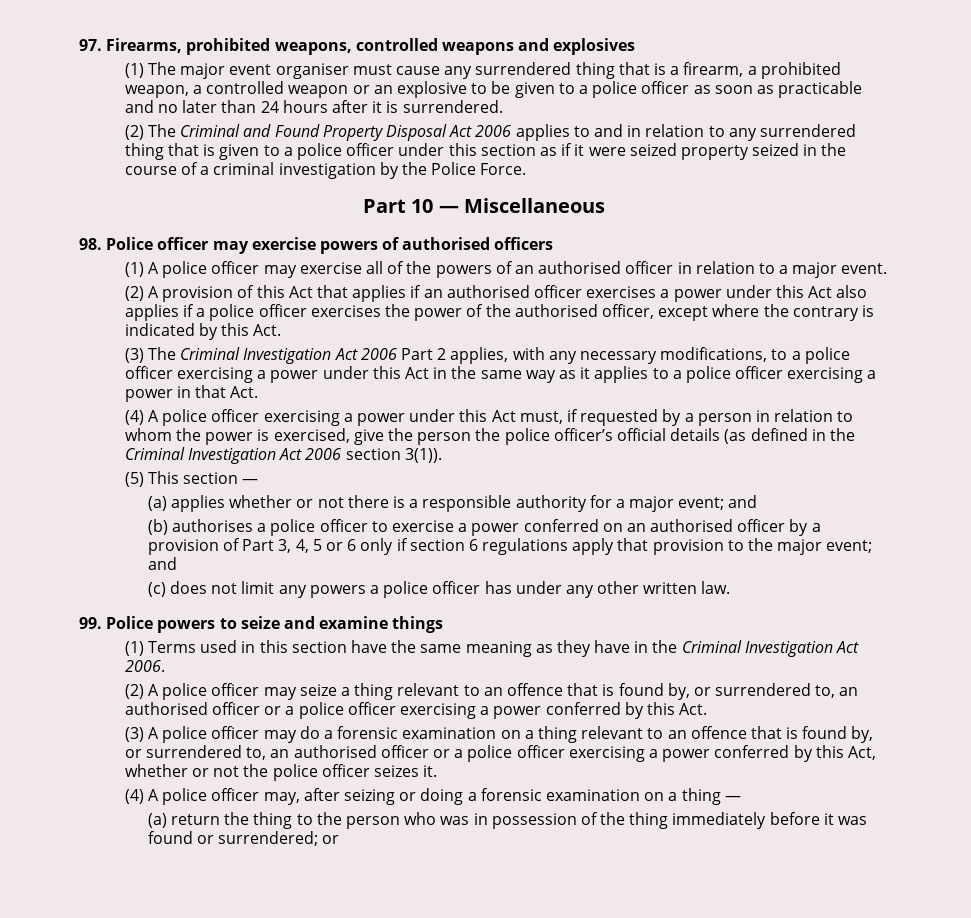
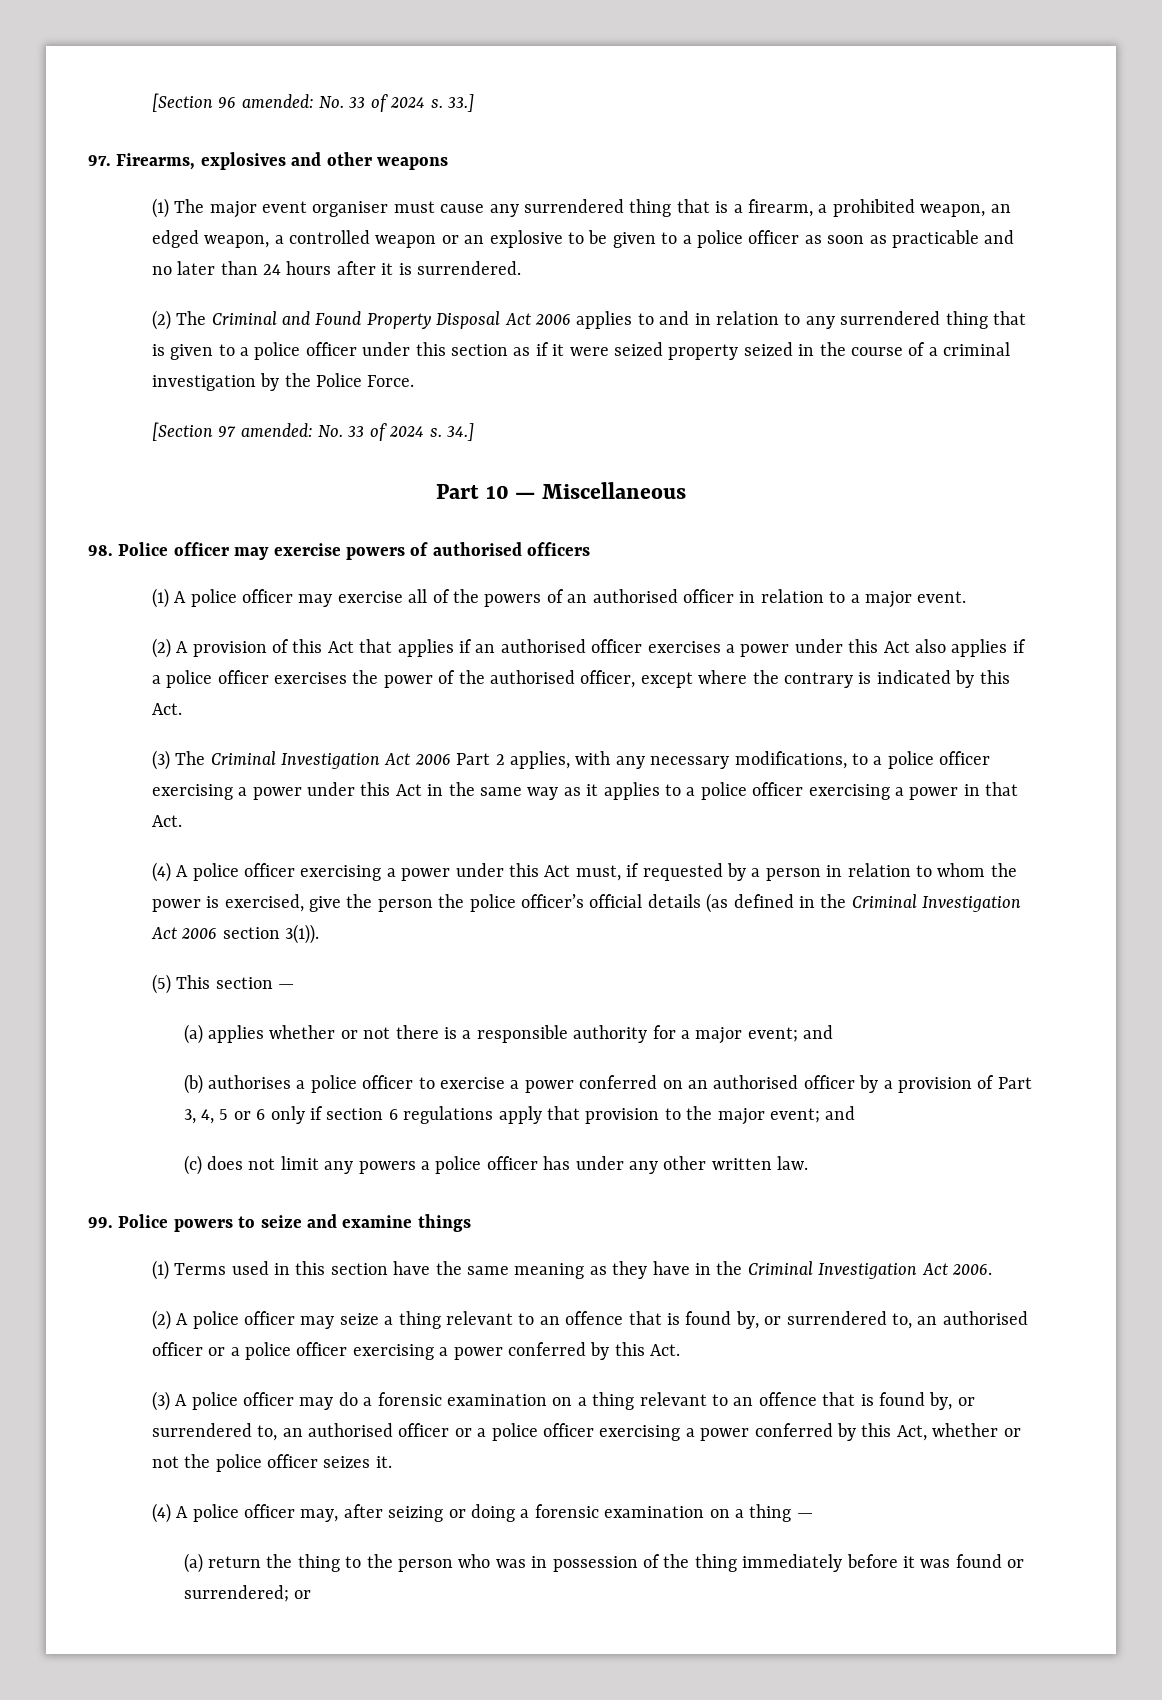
- 97. Firearms, prohibited weapons, controlled weapons and explosives
+ [Section 96 amended: No. 33 of 2024 s. 33.]
+ 97. Firearms, explosives and other weapons
- (1) The major event organiser must cause any surrendered thing that is a firearm, a prohibited weapon, a controlled weapon or an explosive to be given to a police officer as soon as practicable and no later than 24 hours after it is surrendered.
+ (1) The major event organiser must cause any surrendered thing that is a firearm, a prohibited weapon, an edged weapon, a controlled weapon or an explosive to be given to a police officer as soon as practicable and no later than 24 hours after it is surrendered.
+ [Section 97 amended: No. 33 of 2024 s. 34.]

